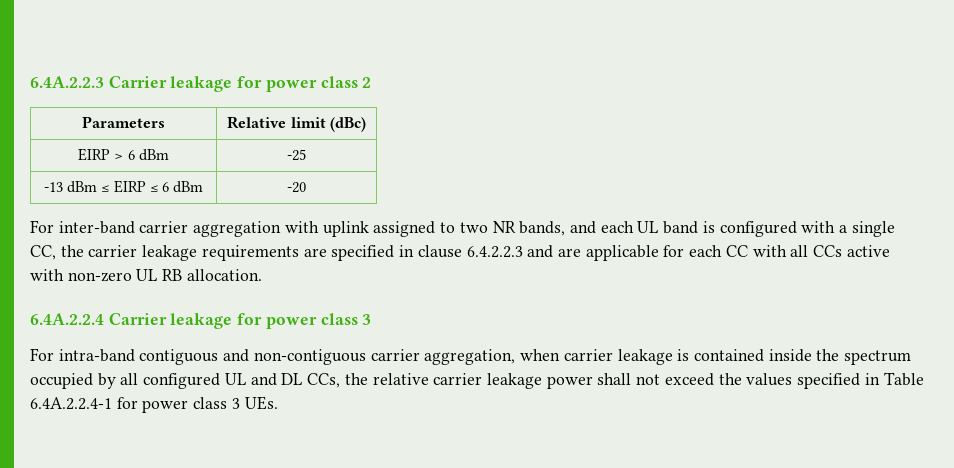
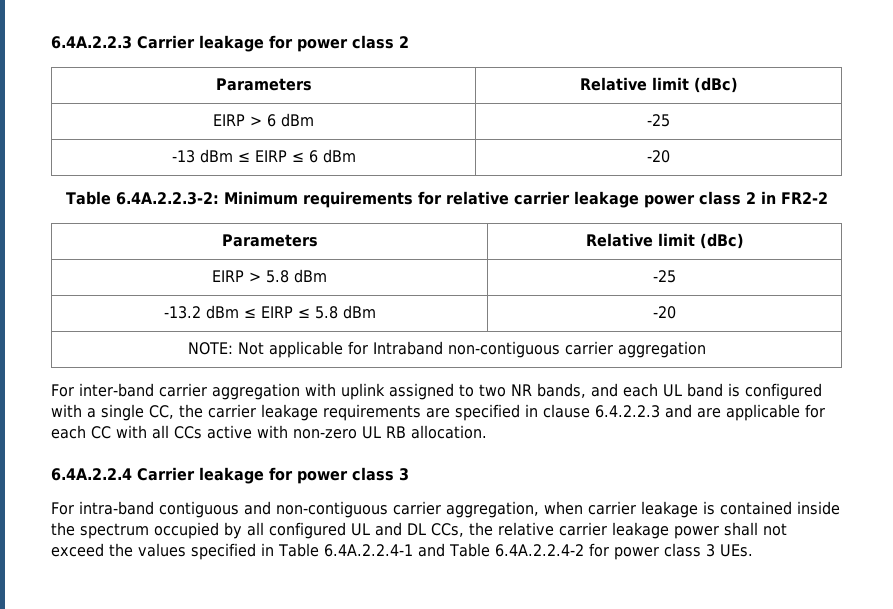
+ Table 6.4A.2.2.3-2: Minimum requirements for relative carrier leakage power class 2 in FR2-2
+ Parameters | Relative limit (dBc)
+ EIRP > 5.8 dBm | -25
+ -13.2 dBm ≤ EIRP ≤ 5.8 dBm | -20
+ NOTE: Not applicable for Intraband non-contiguous carrier aggregation
- For intra-band contiguous and non-contiguous carrier aggregation, when carrier leakage is contained inside the spectrum occupied by all configured UL and DL CCs, the relative carrier leakage power shall not exceed the values specified in Table 6.4A.2.2.4-1 for power class 3 UEs.
+ For intra-band contiguous and non-contiguous carrier aggregation, when carrier leakage is contained inside the spectrum occupied by all configured UL and DL CCs, the relative carrier leakage power shall not exceed the values specified in Table 6.4A.2.2.4-1 and Table 6.4A.2.2.4-2 for power class 3 UEs.

